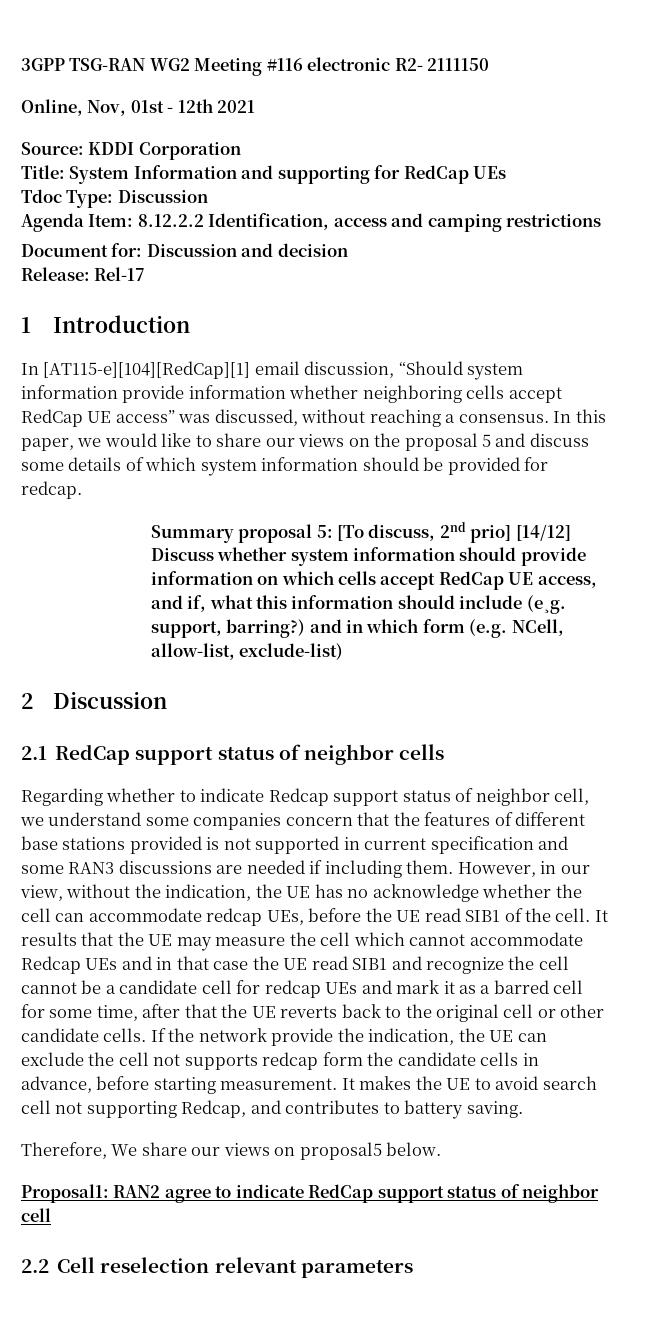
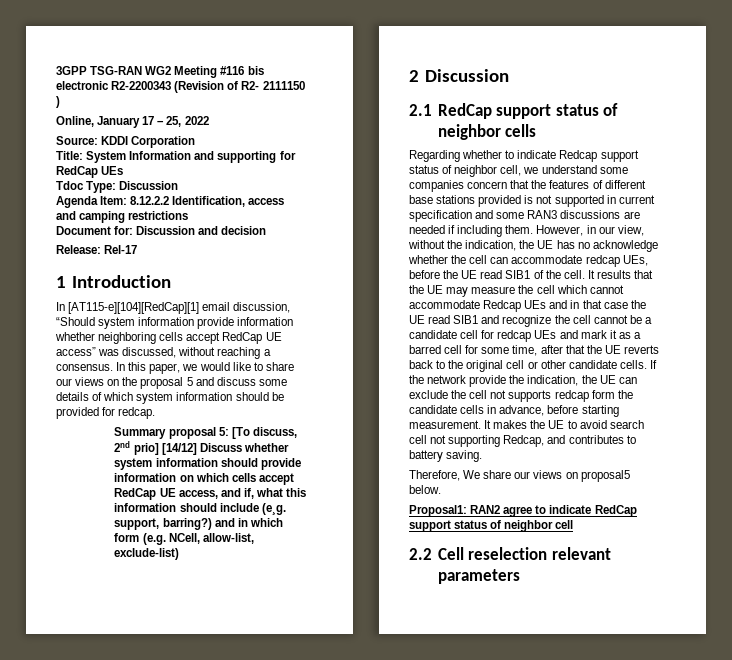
- 3GPP TSG-RAN WG2 Meeting #116 electronic R2- 2111150
+ 3GPP TSG-RAN WG2 Meeting #116 bis electronic R2-2200343 (Revision of R2- 2111150 )
- Online, Nov, 01st - 12th 2021
+ Online, January 17 – 25, 2022

